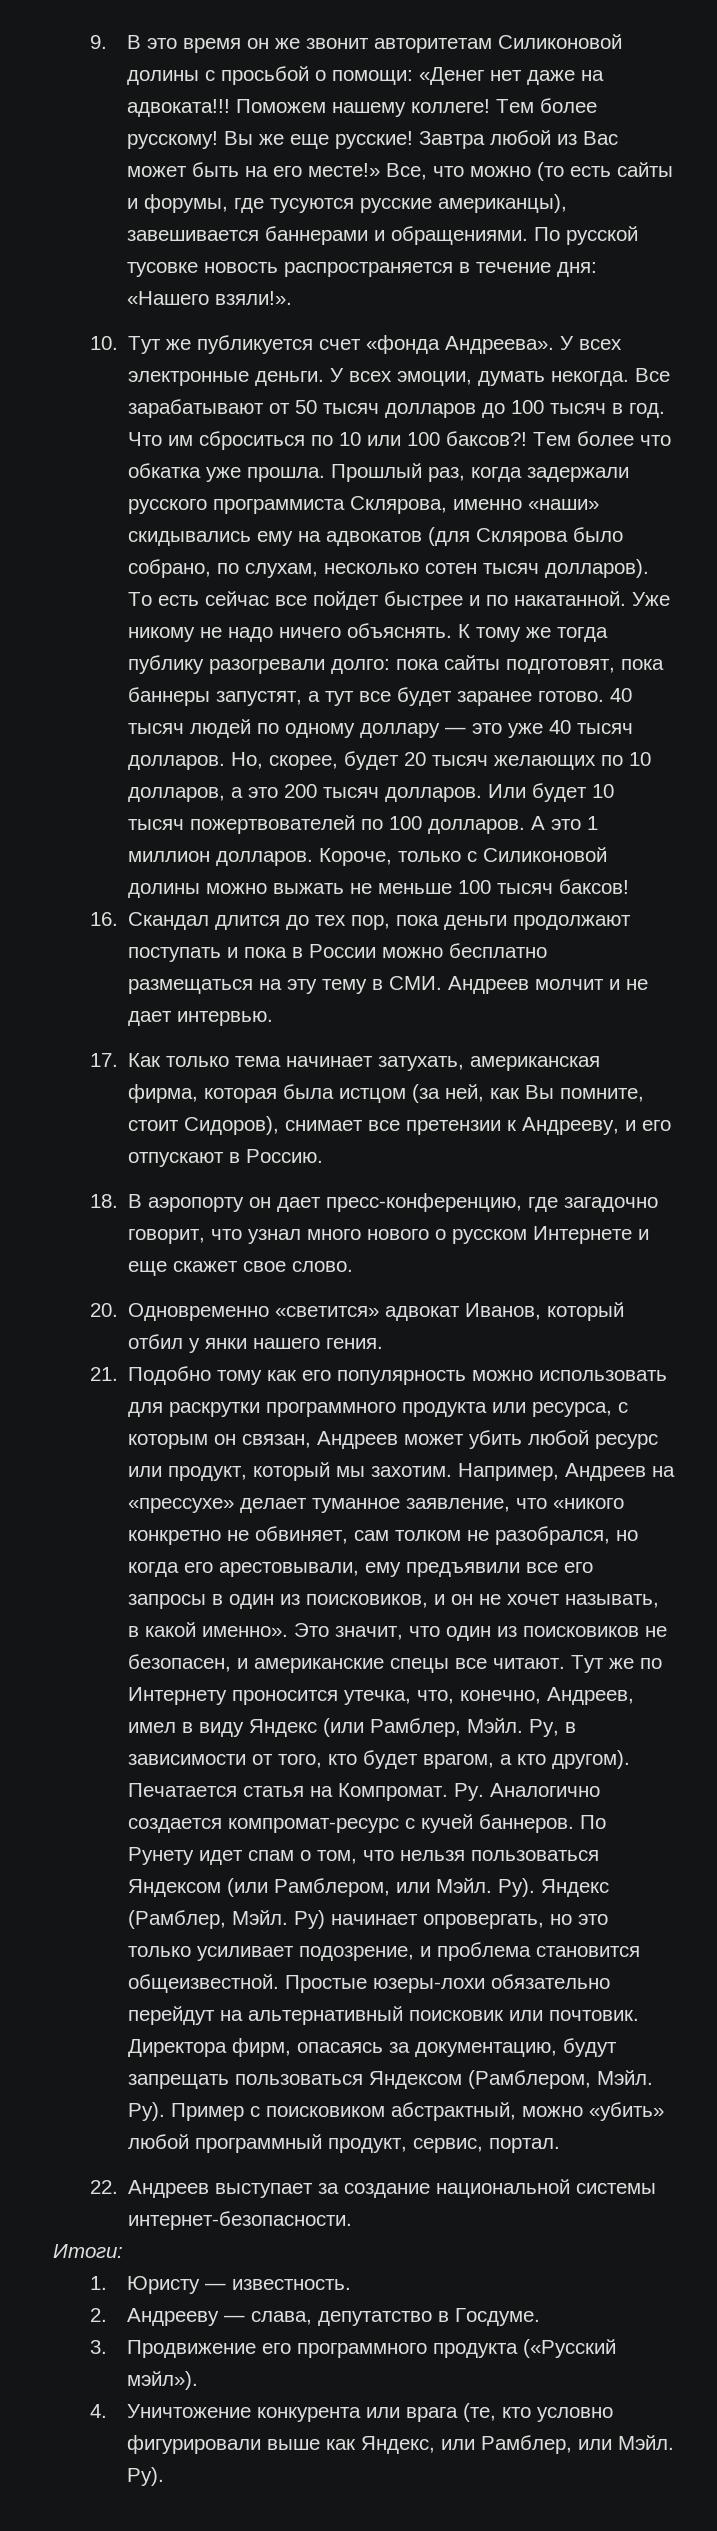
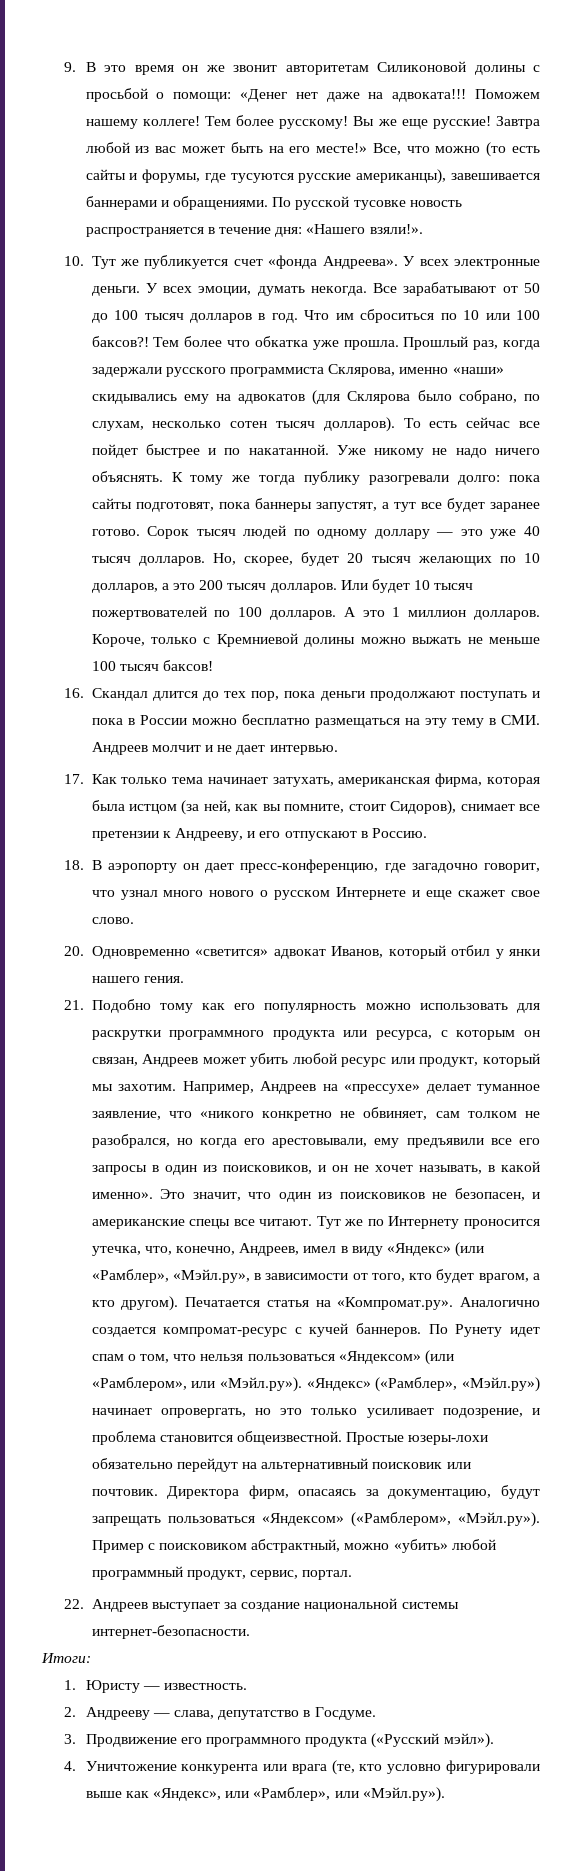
- Завтра любой из Вас может быть на его месте!»
+ Завтра любой из вас может быть на его месте!»
- Все зарабатывают от 50 тысяч долларов до 100 тысяч в год.
+ Все зарабатывают от 50 до 100 тысяч долларов в год.
- 40 тысяч людей по одному доллару — это уже 40 тысяч долларов.
+ Сорок тысяч людей по одному доллару — это уже 40 тысяч долларов.
- Короче, только с Силиконовой долины можно выжать не меньше 100 тысяч баксов!
+ Короче, только с Кремниевой долины можно выжать не меньше 100 тысяч баксов!
- 17. Как только тема начинает затухать, американская фирма, которая была истцом (за ней, как Вы помните, стоит Сидоров), снимает все претензии к Андрееву, и его отпускают в Россию.
+ 17. Как только тема начинает затухать, американская фирма, которая была истцом (за ней, как вы помните, стоит Сидоров), снимает все претензии к Андрееву, и его отпускают в Россию.
- Тут же по Интернету проносится утечка, что, конечно, Андреев, имел в виду Яндекс (или Рамблер, Мэйл. Ру, в зависимости от того, кто будет врагом, а кто другом).
+ Тут же по Интернету проносится утечка, что, конечно, Андреев, имел в виду «Яндекс» (или «Рамблер», «Мэйл.ру», в зависимости от того, кто будет врагом, а кто другом).
- Печатается статья на Компромат. Ру. Аналогично создается компромат-ресурс с кучей баннеров.
+ Печатается статья на «Компромат.ру». Аналогично создается компромат-ресурс с кучей баннеров.
- По Рунету идет спам о том, что нельзя пользоваться Яндексом (или Рамблером, или Мэйл. Ру). Яндекс (Рамблер, Мэйл. Ру) начинает опровергать, но это только усиливает подозрение, и проблема становится общеизвестной.
+ По Рунету идет спам о том, что нельзя пользоваться «Яндексом» (или «Рамблером», или «Мэйл.ру»). «Яндекс» («Рамблер», «Мэйл.ру») начинает опровергать, но это только усиливает подозрение, и проблема становится общеизвестной.
- Директора фирм, опасаясь за документацию, будут запрещать пользоваться Яндексом (Рамблером, Мэйл. Ру). Пример с поисковиком абстрактный, можно «убить» любой программный продукт, сервис, портал.
+ Директора фирм, опасаясь за документацию, будут запрещать пользоваться «Яндексом» («Рамблером», «Мэйл.ру»). Пример с поисковиком абстрактный, можно «убить» любой программный продукт, сервис, портал.
- 4. Уничтожение конкурента или врага (те, кто условно фигурировали выше как Яндекс, или Рамблер, или Мэйл. Ру).
+ 4. Уничтожение конкурента или врага (те, кто условно фигурировали выше как «Яндекс», или «Рамблер», или «Мэйл.ру»).

